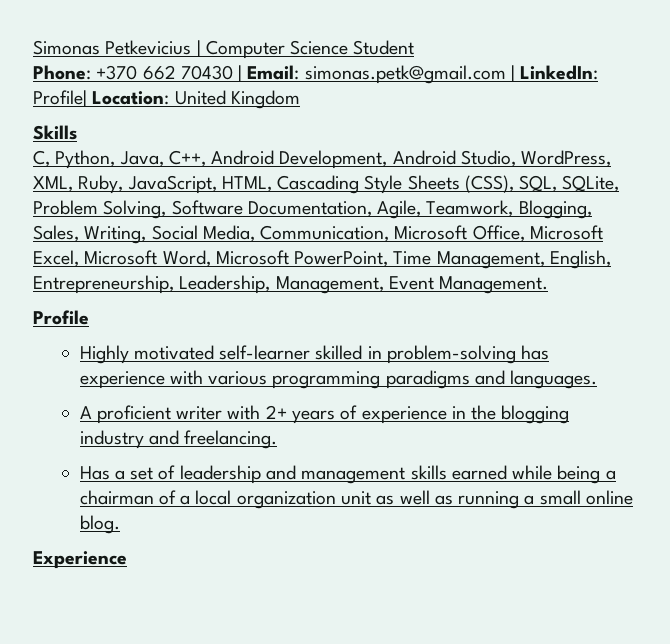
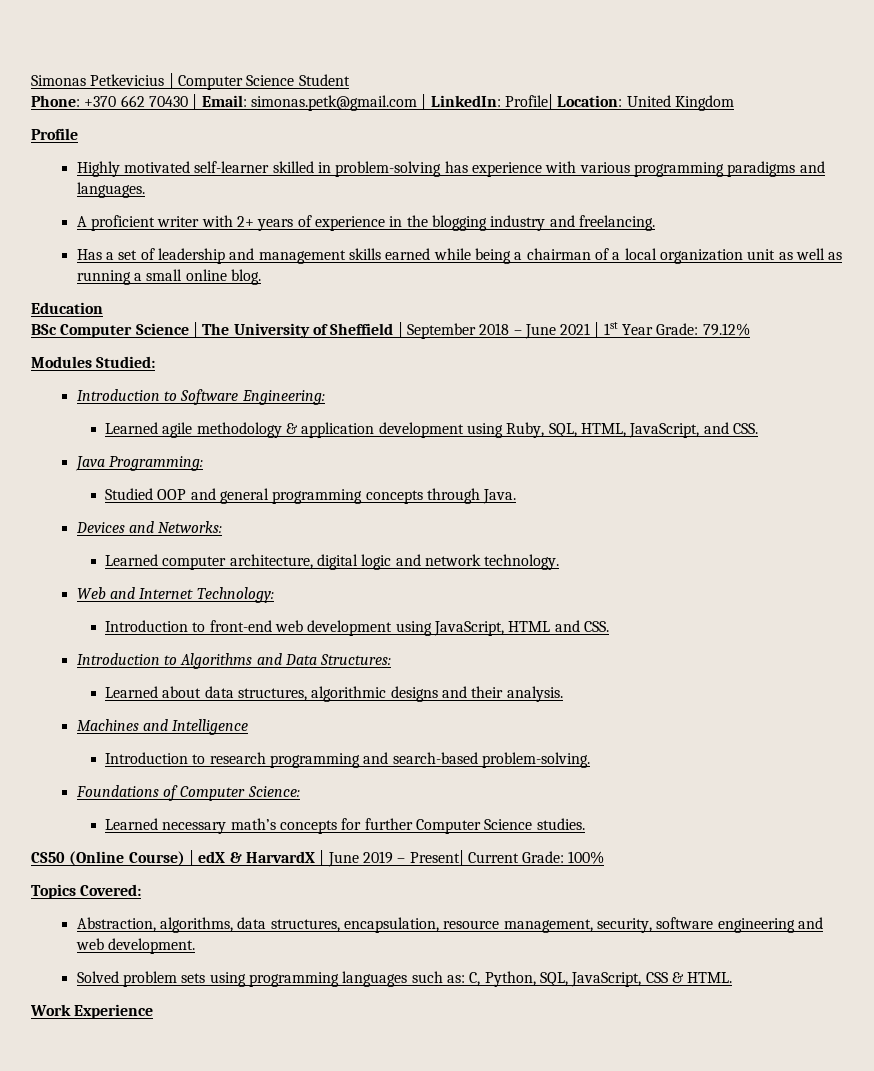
- Skills
- C, Python, Java, C++, Android Development, Android Studio, WordPress, XML, Ruby, JavaScript, HTML, Cascading Style Sheets (CSS), SQL, SQLite, Problem Solving, Software Documentation, Agile, Teamwork, Blogging, Sales, Writing, Social Media, Communication, Microsoft Office, Microsoft Excel, Microsoft Word, Microsoft PowerPoint, Time Management, English, Entrepreneurship, Leadership, Management, Event Management.
- Experience
+ Education
+ BSc Computer Science | The University of Sheffield | September 2018 – June 2021 | 1st Year Grade: 79.12%
+ Modules Studied:
+ Introduction to Software Engineering:
+ Learned agile methodology & application development using Ruby, SQL, HTML, JavaScript, and CSS.
+ Java Programming:
+ Studied OOP and general programming concepts through Java.
+ Devices and Networks:
+ Learned computer architecture, digital logic and network technology.
+ Web and Internet Technology:
+ Introduction to front-end web development using JavaScript, HTML and CSS.
+ Introduction to Algorithms and Data Structures:
+ Learned about data structures, algorithmic designs and their analysis.
+ Machines and Intelligence
+ Introduction to research programming and search-based problem-solving.
+ Foundations of Computer Science:
+ Learned necessary math’s concepts for further Computer Science studies.
+ CS50 (Online Course) | edX & HarvardX | June 2019 – Present| Current Grade: 100%
+ Topics Covered:
+ Abstraction, algorithms, data structures, encapsulation, resource management, security, software engineering and web development.
+ Solved problem sets using programming languages such as: C, Python, SQL, JavaScript, CSS & HTML.
+ Work Experience

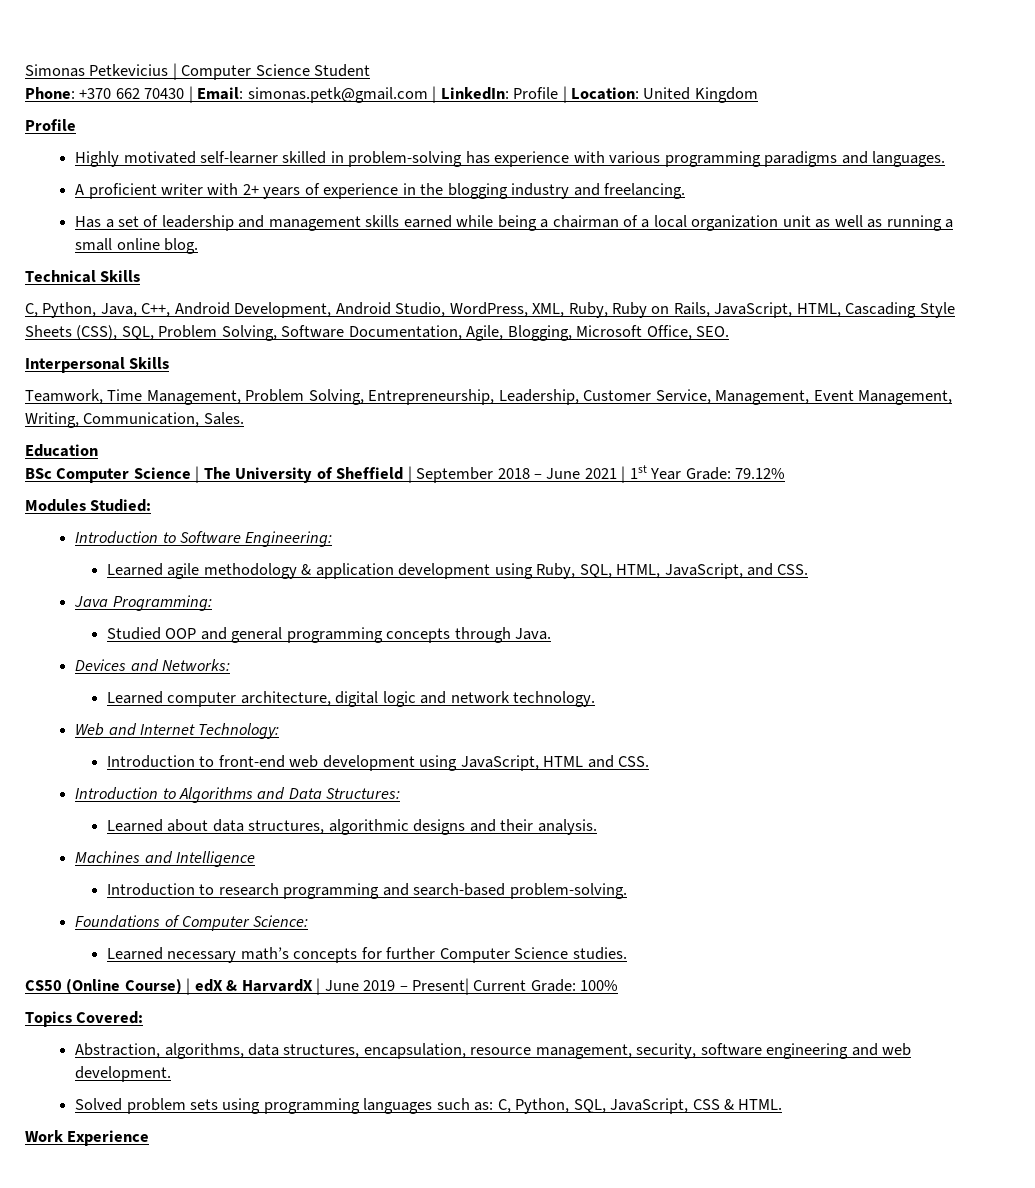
- Phone: +370 662 70430 | Email: simonas.petk@gmail.com | LinkedIn: Profile| Location: United Kingdom
+ Phone: +370 662 70430 | Email: simonas.petk@gmail.com | LinkedIn: Profile | Location: United Kingdom
+ Technical Skills
+ C, Python, Java, C++, Android Development, Android Studio, WordPress, XML, Ruby, Ruby on Rails, JavaScript, HTML, Cascading Style Sheets (CSS), SQL, Problem Solving, Software Documentation, Agile, Blogging, Microsoft Office, SEO.
+ Interpersonal Skills
+ Teamwork, Time Management, Problem Solving, Entrepreneurship, Leadership, Customer Service, Management, Event Management, Writing, Communication, Sales.

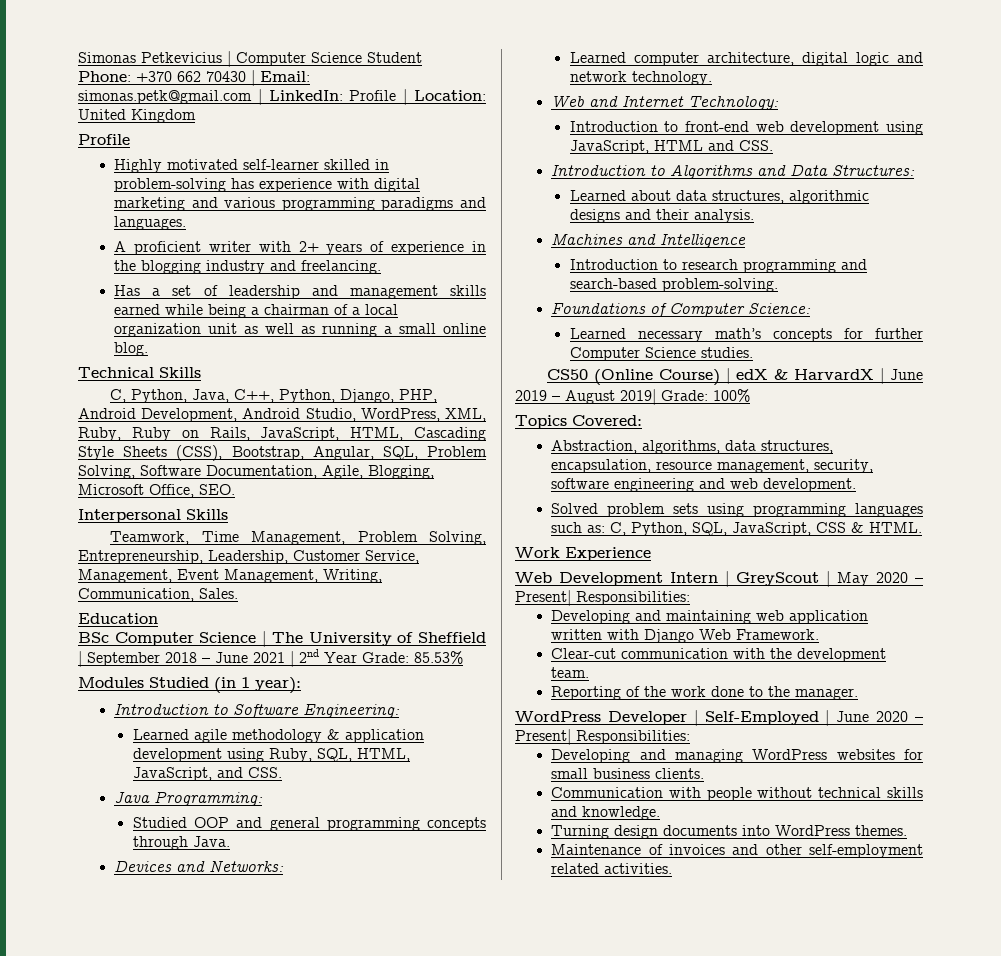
- Highly motivated self-learner skilled in problem-solving has experience with various programming paradigms and languages.
+ Highly motivated self-learner skilled in problem-solving has experience with digital marketing and various programming paradigms and languages.
- C, Python, Java, C++, Android Development, Android Studio, WordPress, XML, Ruby, Ruby on Rails, JavaScript, HTML, Cascading Style Sheets (CSS), SQL, Problem Solving, Software Documentation, Agile, Blogging, Microsoft Office, SEO.
+ C, Python, Java, C++, Python, Django, PHP, Android Development, Android Studio, WordPress, XML, Ruby, Ruby on Rails, JavaScript, HTML, Cascading Style Sheets (CSS), Bootstrap, Angular, SQL, Problem Solving, Software Documentation, Agile, Blogging, Microsoft Office, SEO.
- BSc Computer Science | The University of Sheffield | September 2018 – June 2021 | 1st Year Grade: 79.12%
+ BSc Computer Science | The University of Sheffield | September 2018 – June 2021 | 2nd Year Grade: 85.53%
- Modules Studied:
+ Modules Studied (in 1 year):
- CS50 (Online Course) | edX & HarvardX | June 2019 – Present| Current Grade: 100%
+ CS50 (Online Course) | edX & HarvardX | June 2019 – August 2019| Grade: 100%
+ Web Development Intern | GreyScout | May 2020 – Present| Responsibilities:
+ Developing and maintaining web application written with Django Web Framework.
+ Clear-cut communication with the development team.
+ Reporting of the work done to the manager.
+ WordPress Developer | Self-Employed | June 2020 – Present| Responsibilities:
+ Developing and managing WordPress websites for small business clients.
+ Communication with people without technical skills and knowledge.
+ Turning design documents into WordPress themes.
+ Maintenance of invoices and other self-employment related activities.

